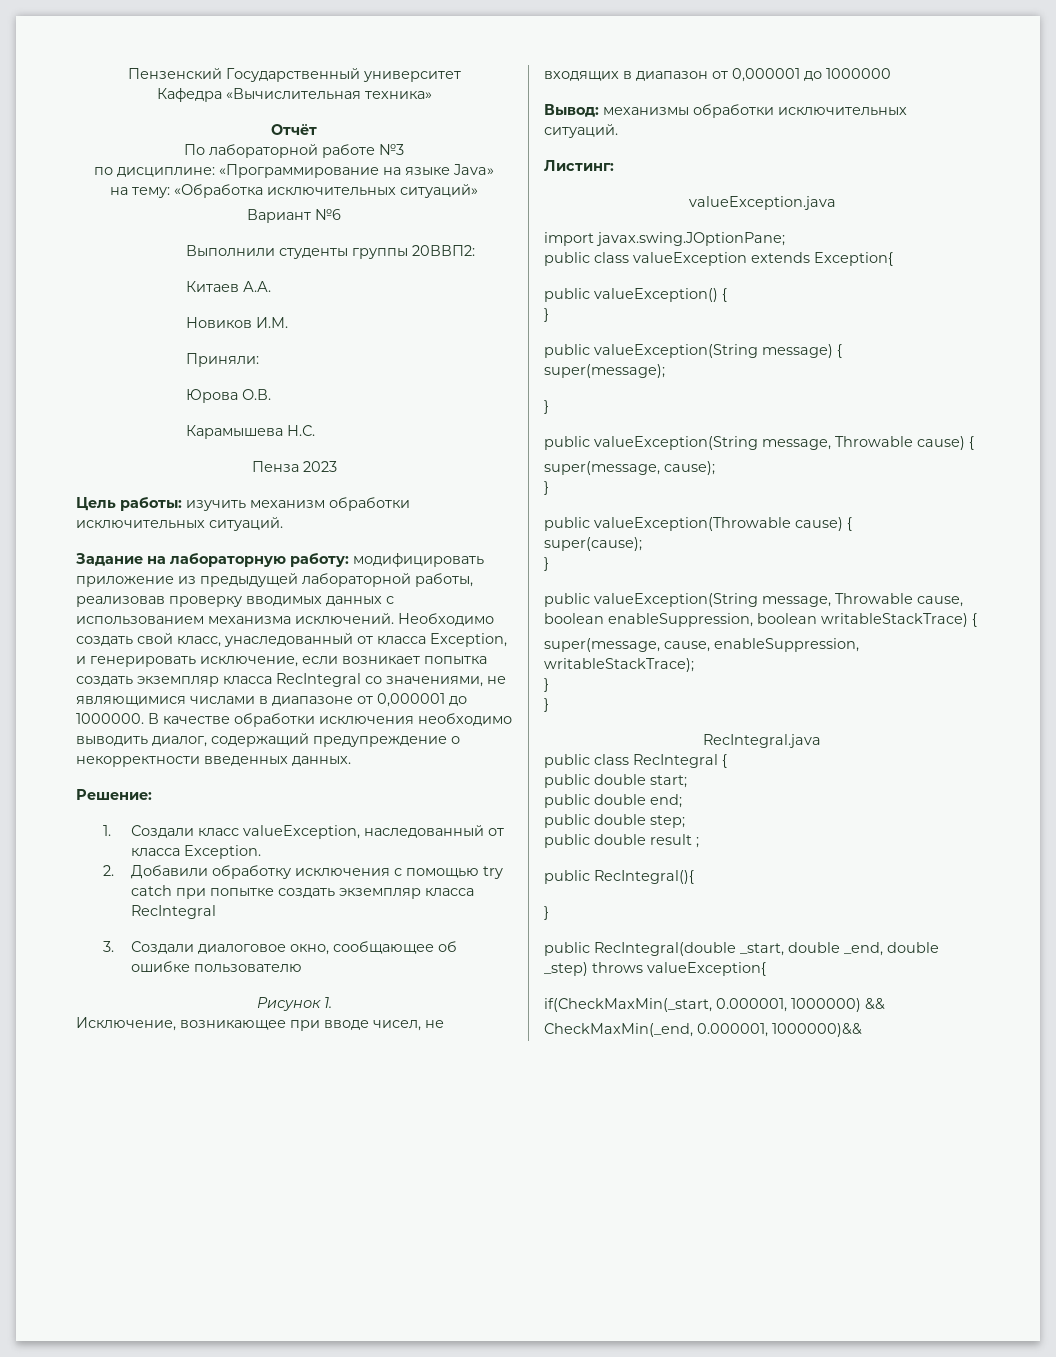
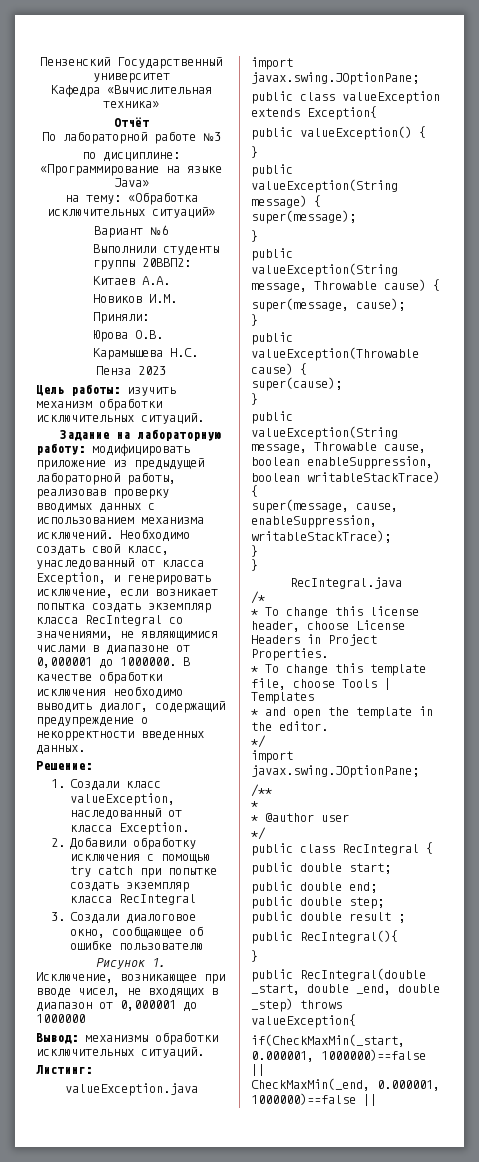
+ /*
+ * To change this license header, choose License Headers in Project Properties.
+ * To change this template file, choose Tools | Templates
+ * and open the template in the editor.
+ */
+ import javax.swing.JOptionPane;
+ /**
+ *
+ * @author user
+ */
- if(CheckMaxMin(_start, 0.000001, 1000000) &&
+ if(CheckMaxMin(_start, 0.000001, 1000000)==false ||
- CheckMaxMin(_end, 0.000001, 1000000)&&
+ CheckMaxMin(_end, 0.000001, 1000000)==false ||

